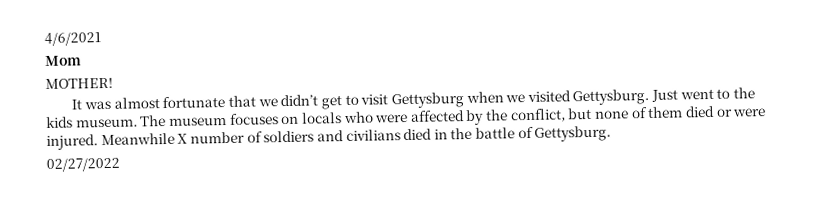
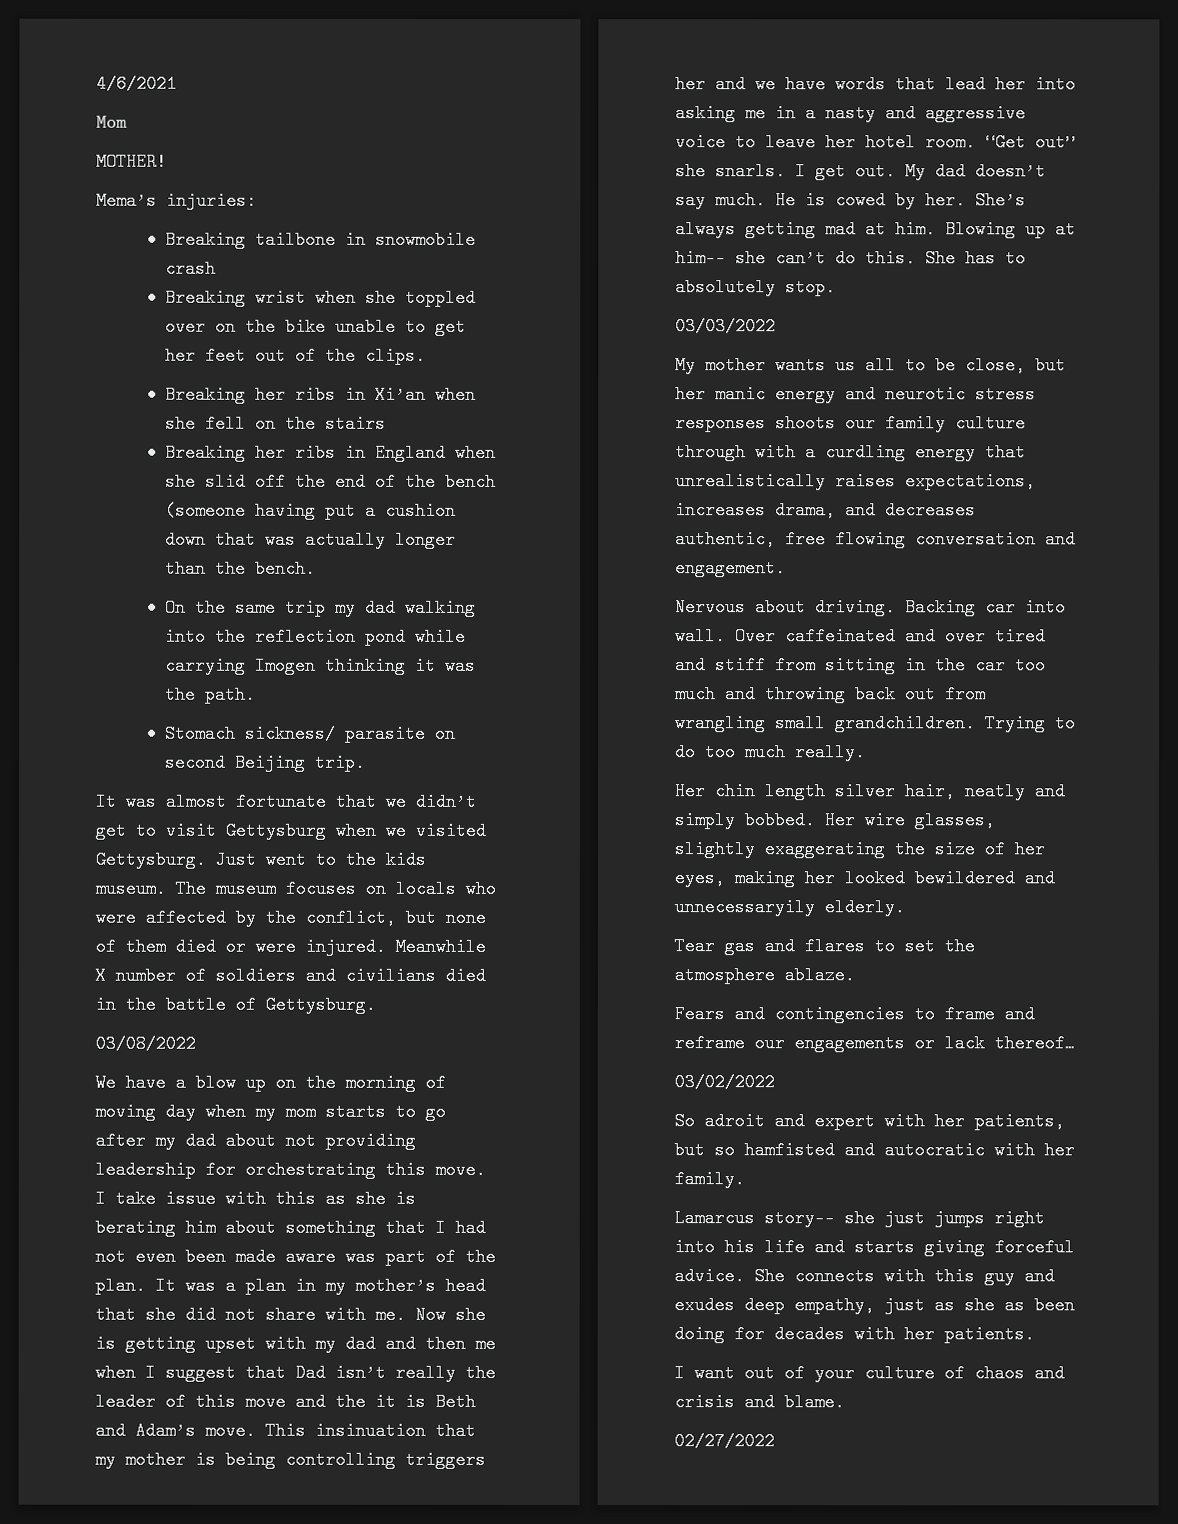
+ Mema’s injuries:
+ Breaking tailbone in snowmobile crash
+ Breaking wrist when she toppled over on the bike unable to get her feet out of the clips.
+ Breaking her ribs in Xi’an when she fell on the stairs
+ Breaking her ribs in England when she slid off the end of the bench (someone having put a cushion down that was actually longer than the bench.
+ On the same trip my dad walking into the reflection pond while carrying Imogen thinking it was the path.
+ Stomach sickness/ parasite on second Beijing trip.
+ 03/08/2022
+ We have a blow up on the morning of moving day when my mom starts to go after my dad about not providing leadership for orchestrating this move. I take issue with this as she is berating him about something that I had not even been made aware was part of the plan. It was a plan in my mother’s head that she did not share with me. Now she is getting upset with my dad and then me when I suggest that Dad isn’t really the leader of this move and the it is Beth and Adam’s move. This insinuation that my mother is being controlling triggers her and we have words that lead her into asking me in a nasty and aggressive voice to leave her hotel room. “Get out” she snarls. I get out. My dad doesn’t say much. He is cowed by her. She’s always getting mad at him. Blowing up at him-- she can’t do this. She has to absolutely stop.
+ 03/03/2022
+ My mother wants us all to be close, but her manic energy and neurotic stress responses shoots our family culture through with a curdling energy that unrealistically raises expectations, increases drama, and decreases authentic, free flowing conversation and engagement.
+ Nervous about driving. Backing car into wall. Over caffeinated and over tired and stiff from sitting in the car too much and throwing back out from wrangling small grandchildren. Trying to do too much really.
+ Her chin length silver hair, neatly and simply bobbed. Her wire glasses, slightly exaggerating the size of her eyes, making her looked bewildered and unnecessaryily elderly.
+ Tear gas and flares to set the atmosphere ablaze.
+ Fears and contingencies to frame and reframe our engagements or lack thereof…
+ 03/02/2022
+ So adroit and expert with her patients, but so hamfisted and autocratic with her family.
+ Lamarcus story-- she just jumps right into his life and starts giving forceful advice. She connects with this guy and exudes deep empathy, just as she as been doing for decades with her patients.
+ I want out of your culture of chaos and crisis and blame.

